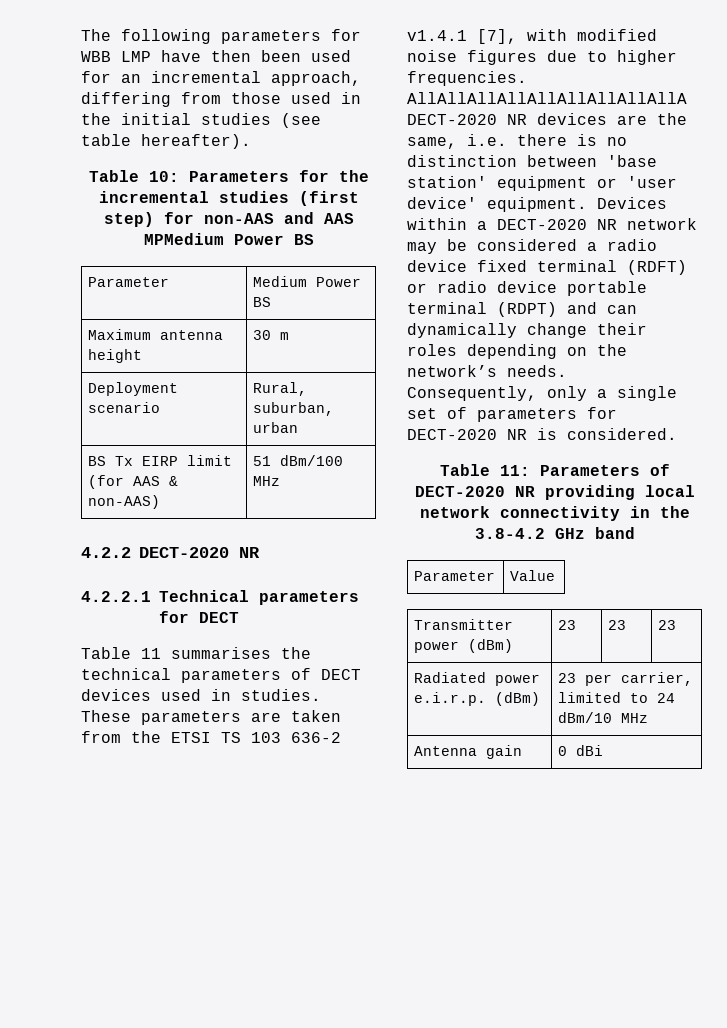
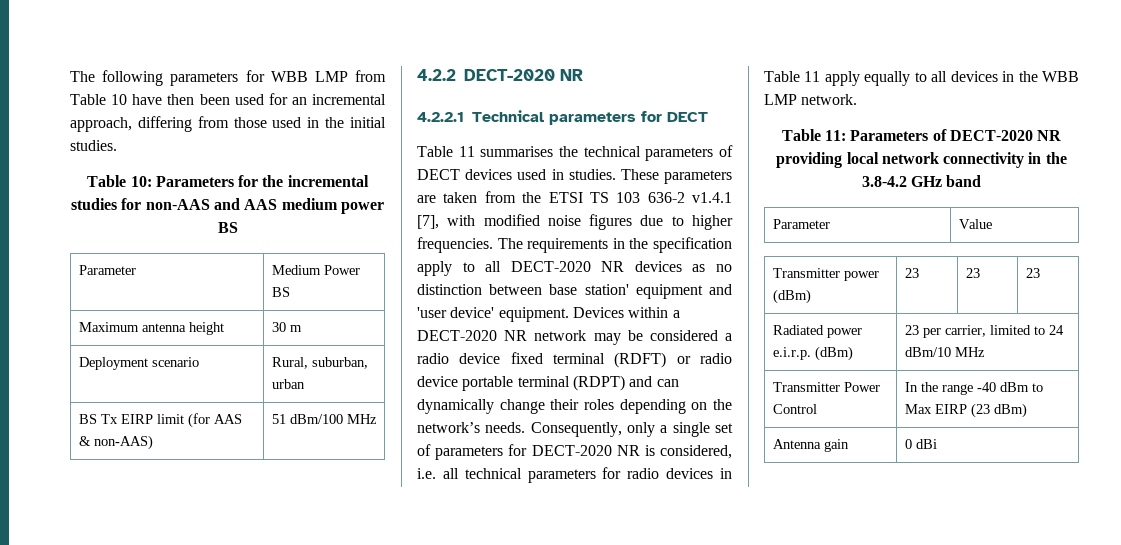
- The following parameters for WBB LMP have then been used for an incremental approach, differing from those used in the initial studies (see table hereafter).
+ The following parameters for WBB LMP from Table 10 have then been used for an incremental approach, differing from those used in the initial studies.
- Table 10: Parameters for the incremental studies (first step) for non-AAS and AAS MPMedium Power BS
+ Table 10: Parameters for the incremental studies for non-AAS and AAS medium power BS
- AllAllAllAllAllAllAllAllAllA DECT-2020 NR devices are the same, i.e. there is no distinction between 'base station' equipment or 'user device' equipment.
+ The requirements in the specification apply to all DECT-2020 NR devices as no distinction between base station' equipment and 'user device' equipment.
- Consequently, only a single set of parameters for DECT-2020 NR is considered.
+ Consequently, only a single set of parameters for DECT-2020 NR is considered, i.e. all technical parameters for radio devices in Table 11 apply equally to all devices in the WBB LMP network.
+ Transmitter Power Control | In the range -40 dBm to Max EIRP (23 dBm)

